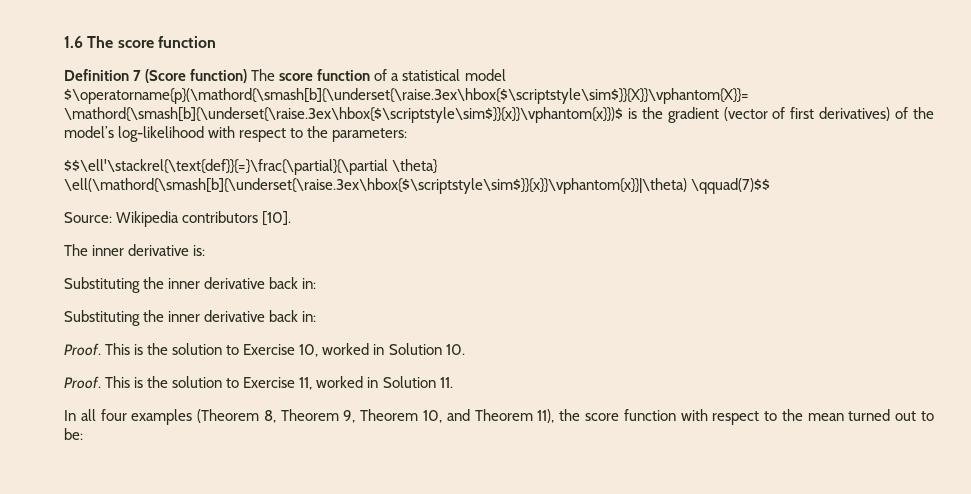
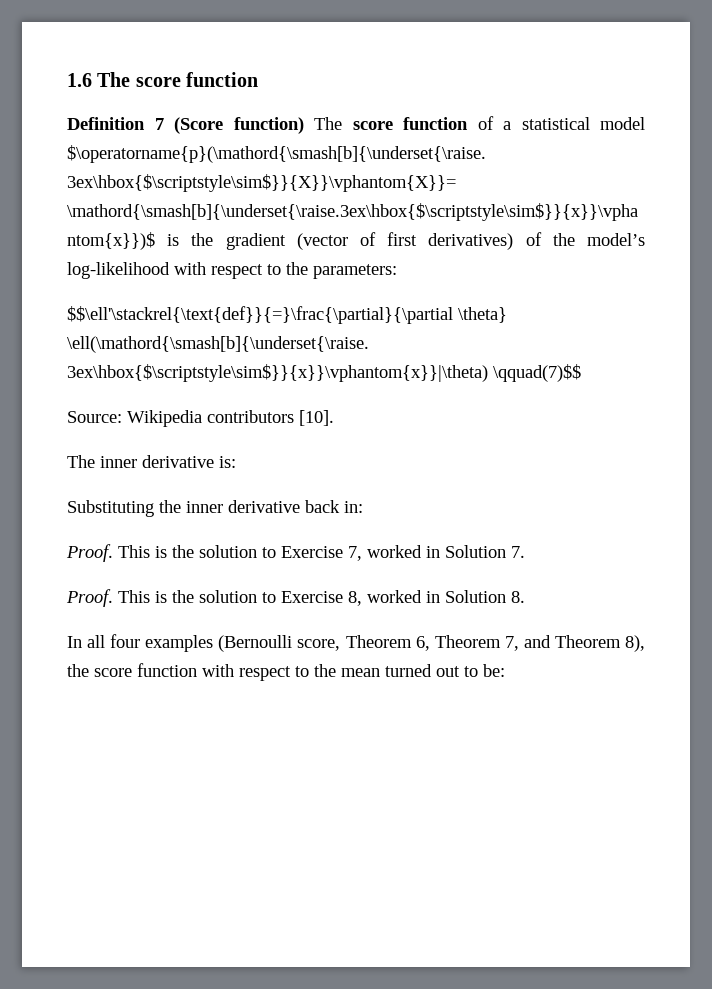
  The inner derivative is:
  Substituting the inner derivative back in:
- Substituting the inner derivative back in:
- Proof. This is the solution to Exercise 10, worked in Solution 10.
- Proof. This is the solution to Exercise 11, worked in Solution 11.
- In all four examples (Theorem 8, Theorem 9, Theorem 10, and Theorem 11), the score function with respect to the mean turned out to be:
+ Proof. This is the solution to Exercise 7, worked in Solution 7.
+ Proof. This is the solution to Exercise 8, worked in Solution 8.
+ In all four examples (Bernoulli score, Theorem 6, Theorem 7, and Theorem 8), the score function with respect to the mean turned out to be:

